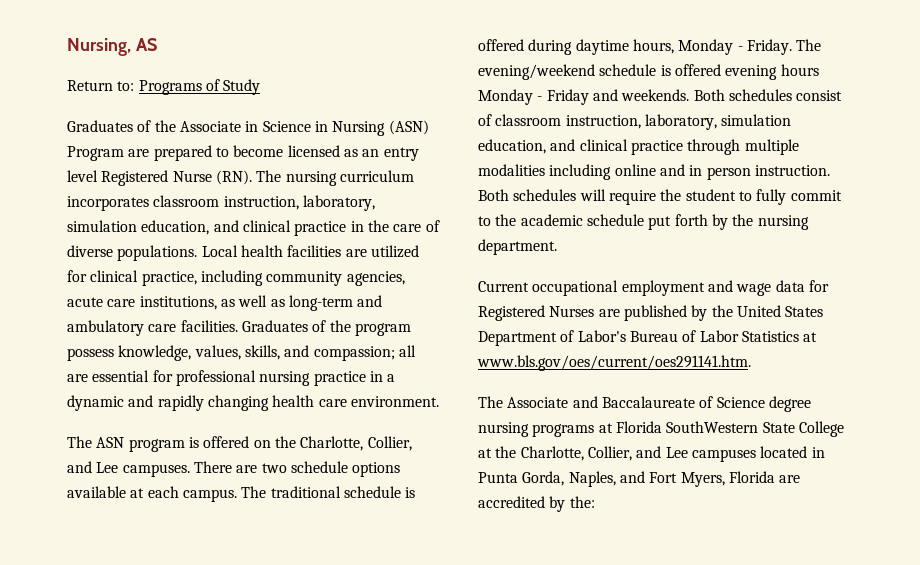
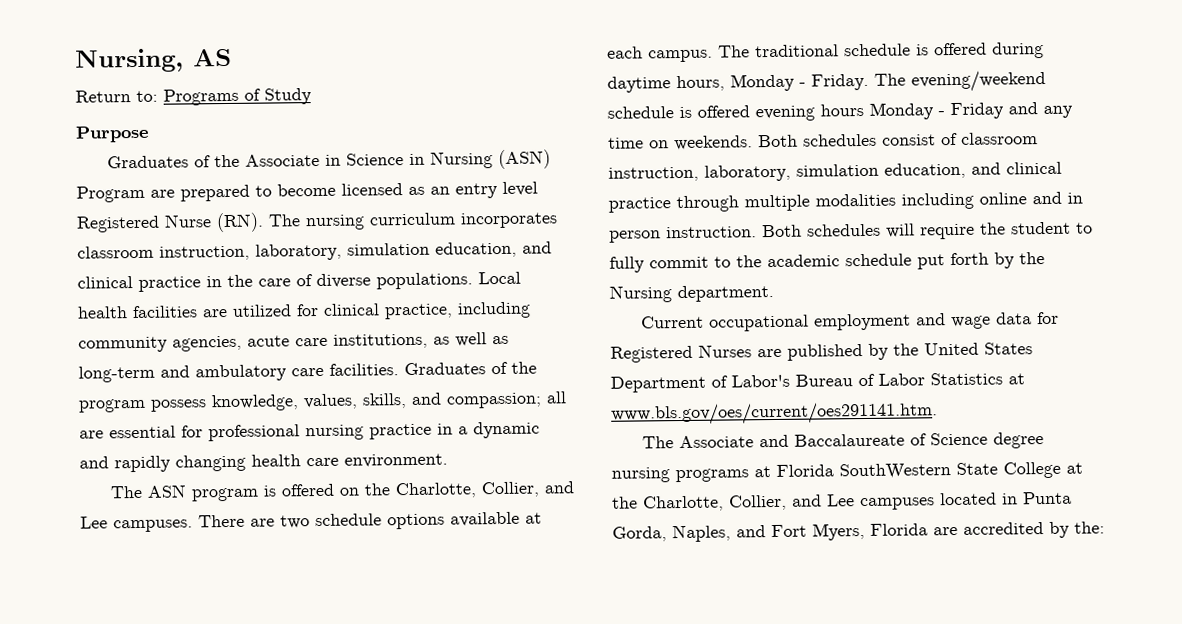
+ Purpose
- The evening/weekend schedule is offered evening hours Monday - Friday and weekends.
+ The evening/weekend schedule is offered evening hours Monday - Friday and any time on weekends.
- Both schedules will require the student to fully commit to the academic schedule put forth by the nursing department.
+ Both schedules will require the student to fully commit to the academic schedule put forth by the Nursing department.

